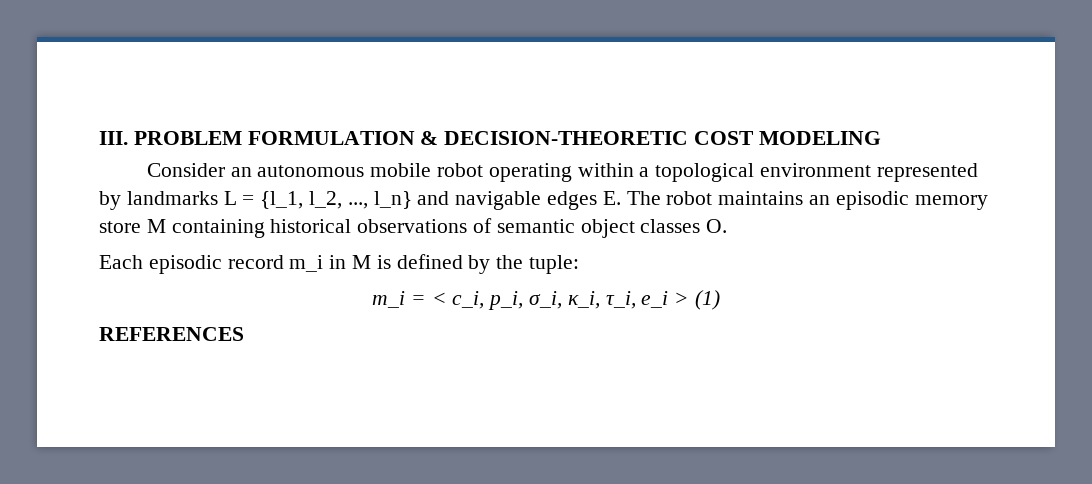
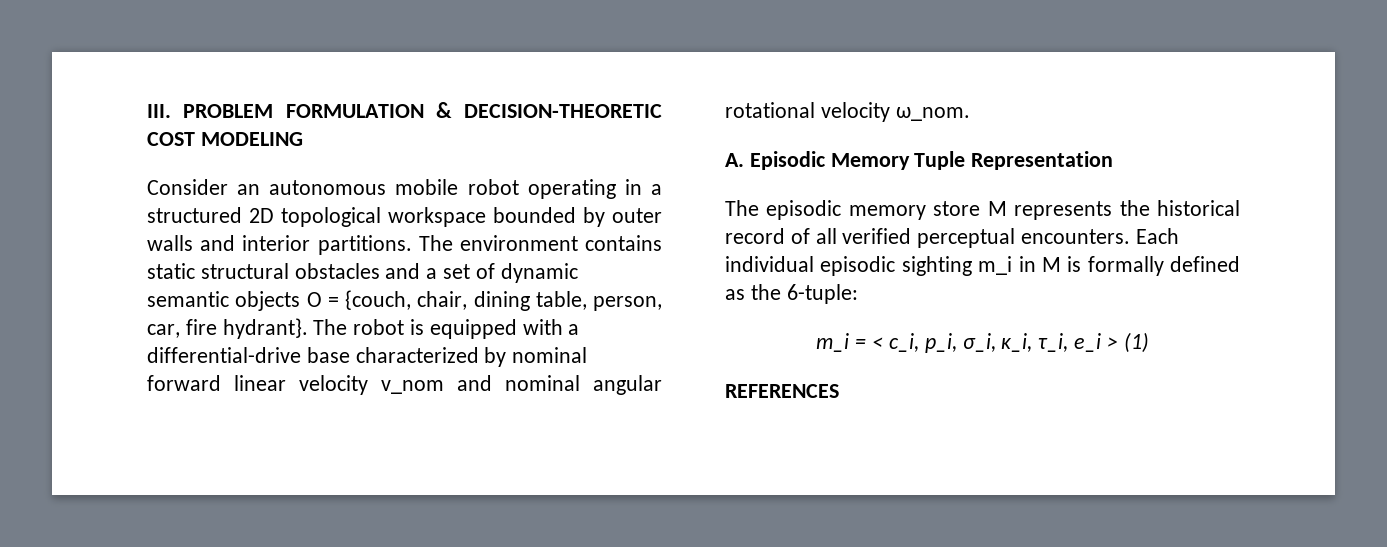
- Consider an autonomous mobile robot operating within a topological environment represented by landmarks L = {l_1, l_2, ..., l_n} and navigable edges E. The robot maintains an episodic memory store M containing historical observations of semantic object classes O.
- Each episodic record m_i in M is defined by the tuple:
+ Consider an autonomous mobile robot operating in a structured 2D topological workspace bounded by outer walls and interior partitions. The environment contains static structural obstacles and a set of dynamic semantic objects O = {couch, chair, dining table, person, car, fire hydrant}. The robot is equipped with a differential-drive base characterized by nominal forward linear velocity v_nom and nominal angular rotational velocity ω_nom.
+ A. Episodic Memory Tuple Representation
+ The episodic memory store M represents the historical record of all verified perceptual encounters. Each individual episodic sighting m_i in M is formally defined as the 6-tuple:

